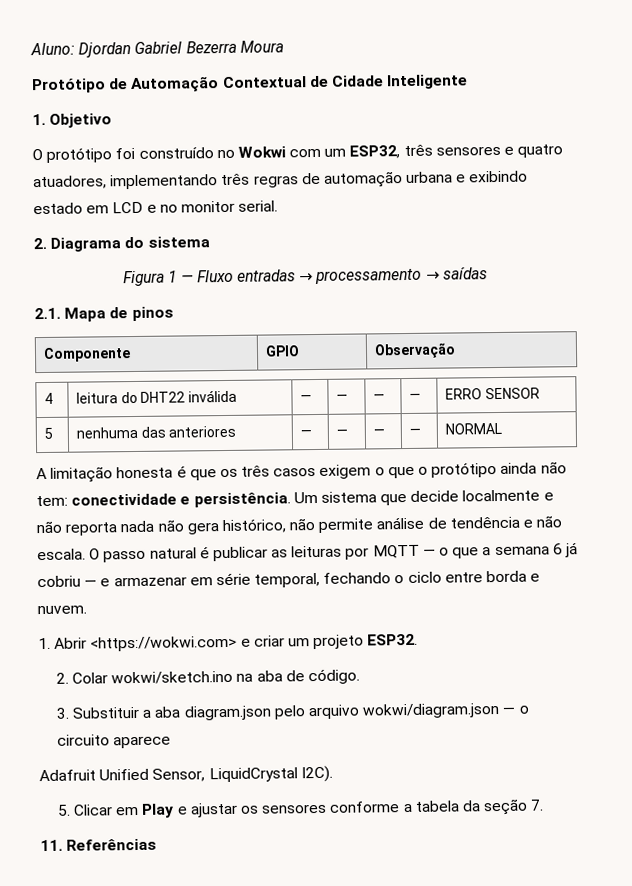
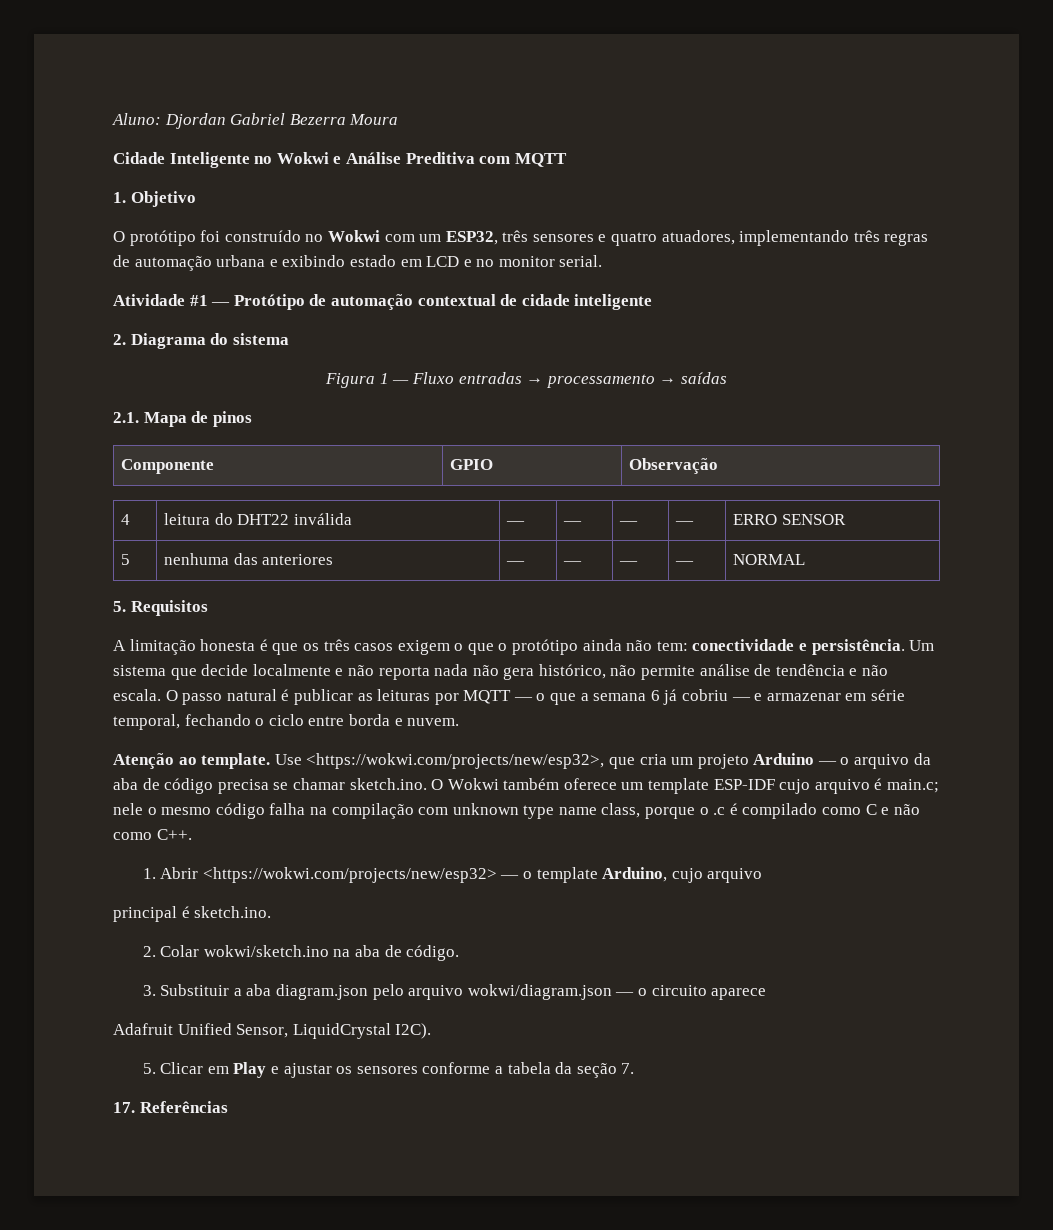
- Protótipo de Automação Contextual de Cidade Inteligente
+ Cidade Inteligente no Wokwi e Análise Preditiva com MQTT
+ Atividade #1 — Protótipo de automação contextual de cidade inteligente
+ 5. Requisitos
- 1. Abrir <https://wokwi.com> e criar um projeto ESP32.
+ Atenção ao template. Use <https://wokwi.com/projects/new/esp32>, que cria um projeto Arduino — o arquivo da aba de código precisa se chamar sketch.ino. O Wokwi também oferece um template ESP-IDF cujo arquivo é main.c; nele o mesmo código falha na compilação com unknown type name class, porque o .c é compilado como C e não como C++.
+ 1. Abrir <https://wokwi.com/projects/new/esp32> — o template Arduino, cujo arquivo
+ principal é sketch.ino.
- 11. Referências
+ 17. Referências

